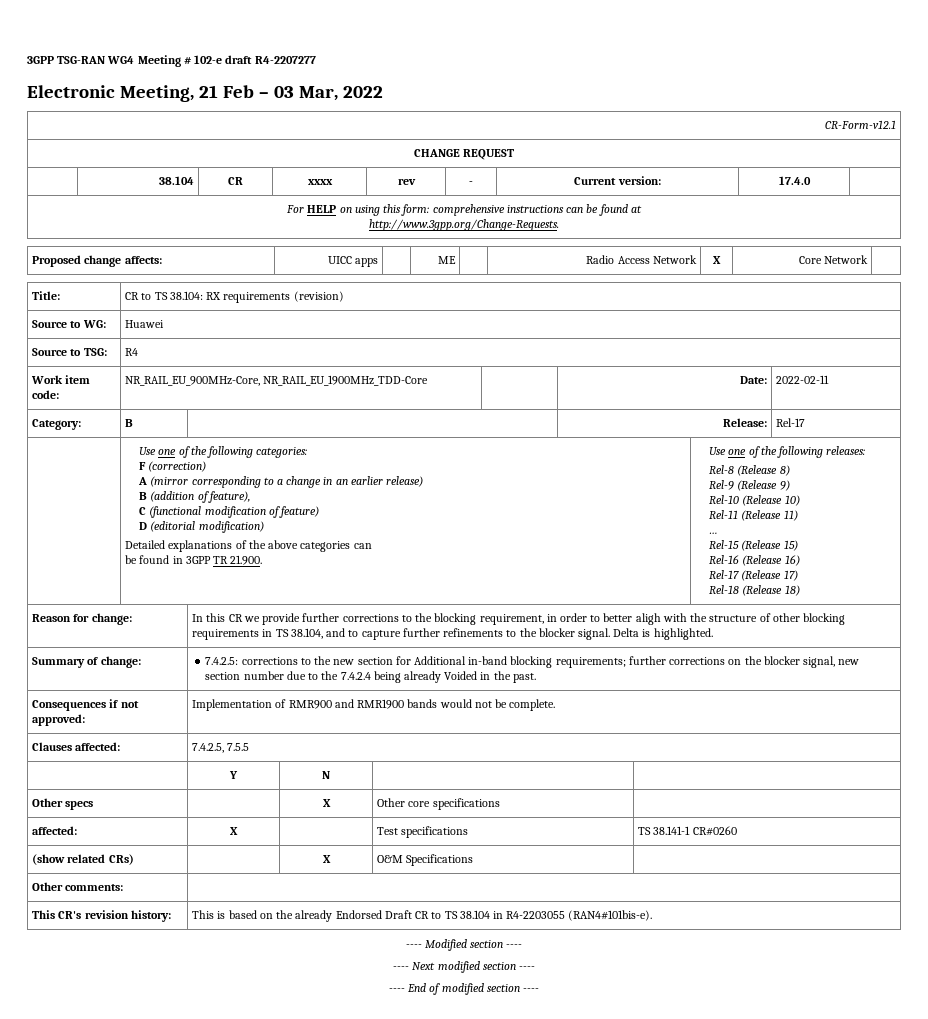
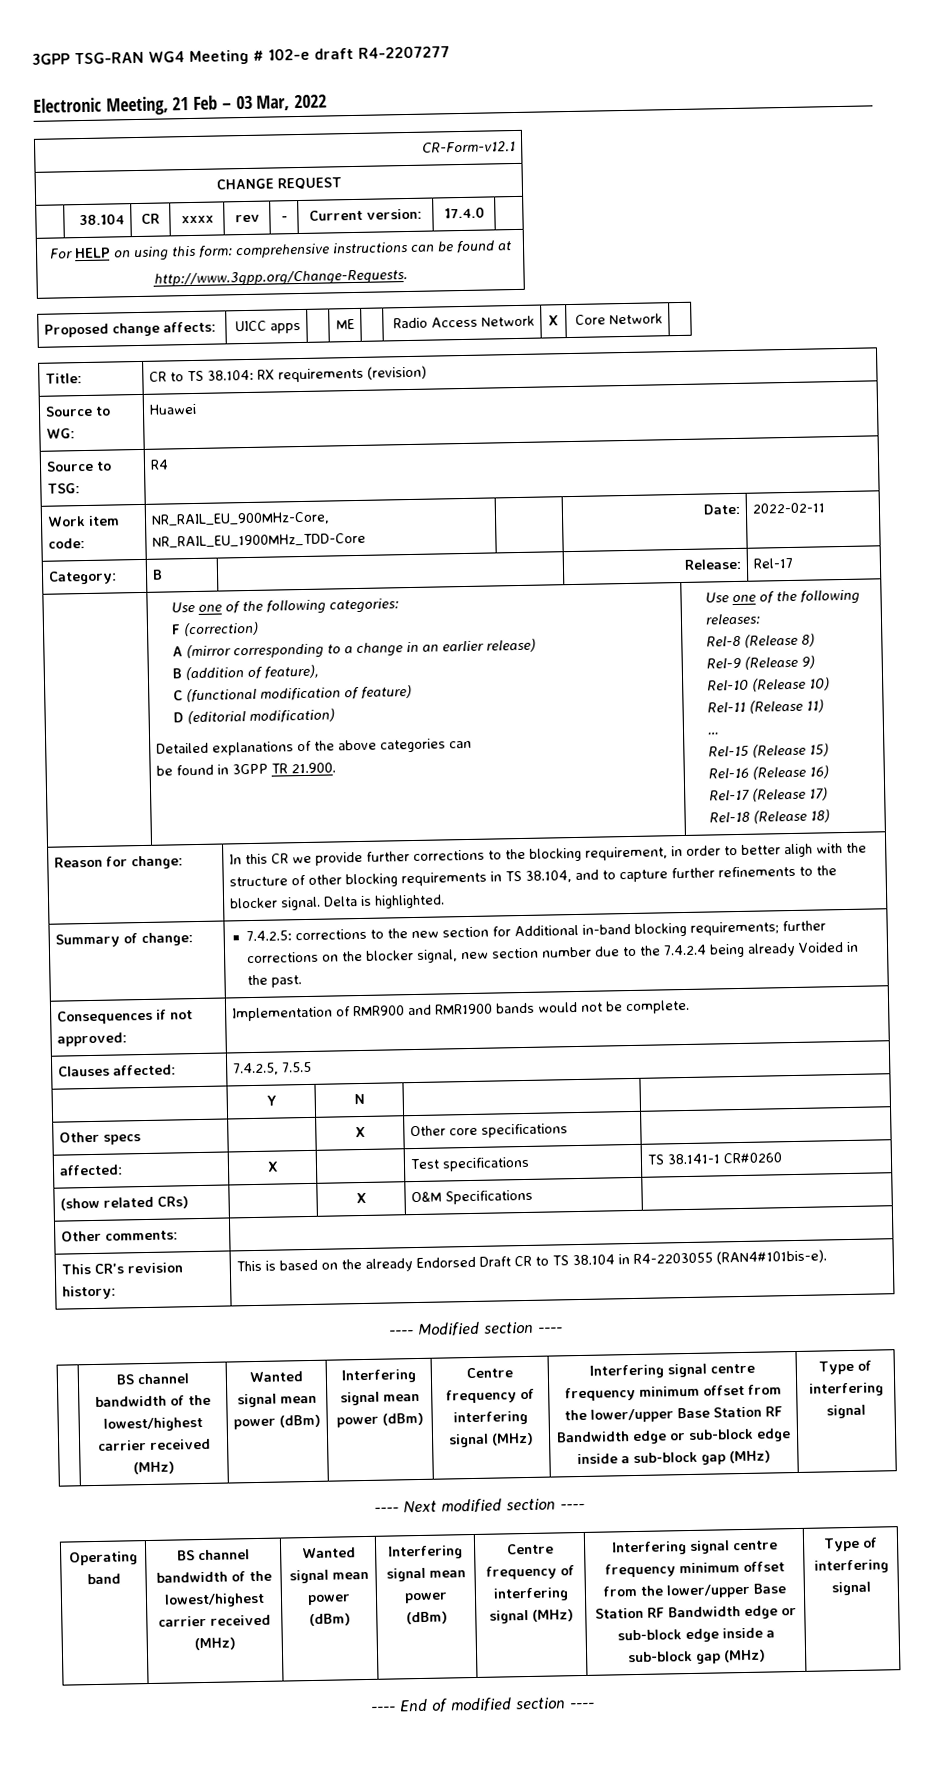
  ---- Modified section ----
+ | BS channel bandwidth of the lowest/highest carrier received (MHz) | Wanted signal mean power (dBm) | Interfering signal mean power (dBm) | Centre frequency of interfering signal (MHz) | Interfering signal centre frequency minimum offset from the lower/upper Base Station RF Bandwidth edge or sub-block edge inside a sub-block gap (MHz) | Type of interfering signal
+ Operating band | BS channel bandwidth of the lowest/highest carrier received (MHz) | Wanted signal mean power (dBm) | Interfering signal mean power (dBm) | Centre frequency of interfering signal (MHz) | Interfering signal centre frequency minimum offset from the lower/upper Base Station RF Bandwidth edge or sub-block edge inside a sub-block gap (MHz) | Type of interfering signal

